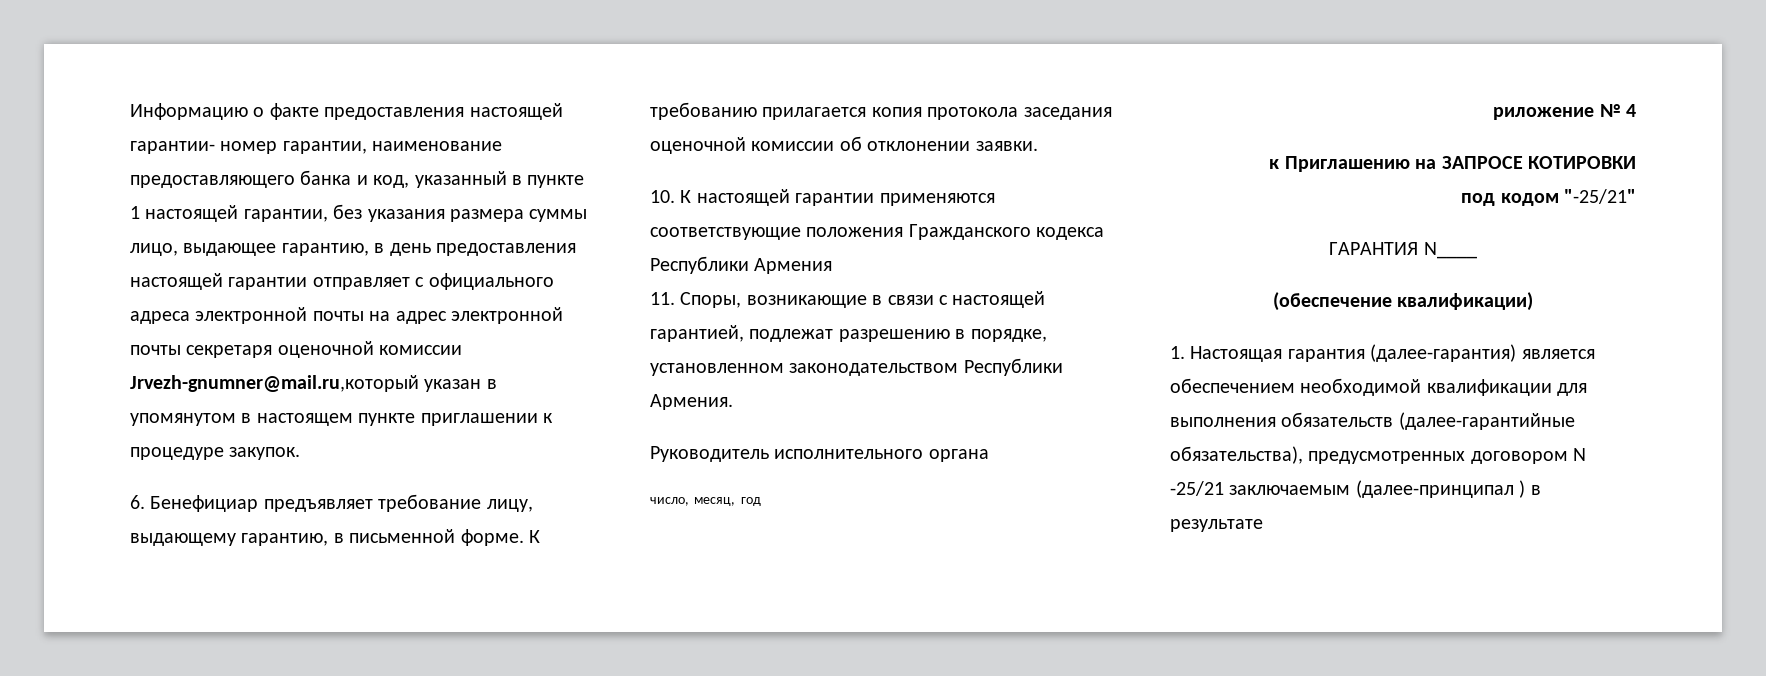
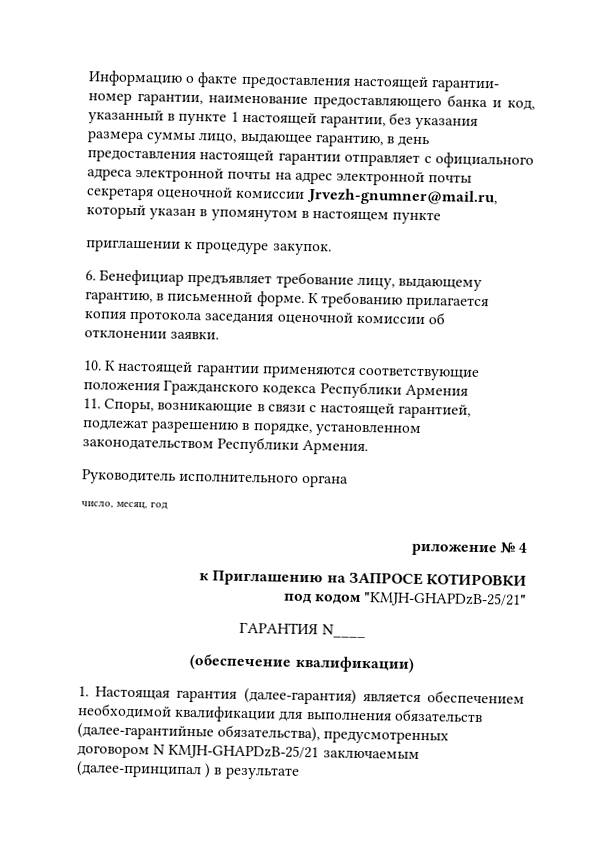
- Информацию о факте предоставления настоящей гарантии- номер гарантии, наименование предоставляющего банка и код, указанный в пункте 1 настоящей гарантии, без указания размера суммы лицо, выдающее гарантию, в день предоставления настоящей гарантии отправляет с официального адреса электронной почты на адрес электронной почты секретаря оценочной комиссии Jrvezh-gnumner@mail.ru,который указан в упомянутом в настоящем пункте приглашении к процедуре закупок.
+ Информацию о факте предоставления настоящей гарантии- номер гарантии, наименование предоставляющего банка и код, указанный в пункте 1 настоящей гарантии, без указания размера суммы лицо, выдающее гарантию, в день предоставления настоящей гарантии отправляет с официального адреса электронной почты на адрес электронной почты секретаря оценочной комиссии Jrvezh-gnumner@mail.ru, который указан в упомянутом в настоящем пункте
+ приглашении к процедуре закупок.
- под кодом "-25/21"
+ под кодом "KMJH-GHAPDzB-25/21"
- 1. Настоящая гарантия (далее-гарантия) является обеспечением необходимой квалификации для выполнения обязательств (далее-гарантийные обязательства), предусмотренных договором N -25/21 заключаемым (далее-принципал ) в результате
+ 1. Настоящая гарантия (далее-гарантия) является обеспечением необходимой квалификации для выполнения обязательств (далее-гарантийные обязательства), предусмотренных договором N KMJH-GHAPDzB-25/21 заключаемым (далее-принципал ) в результате

